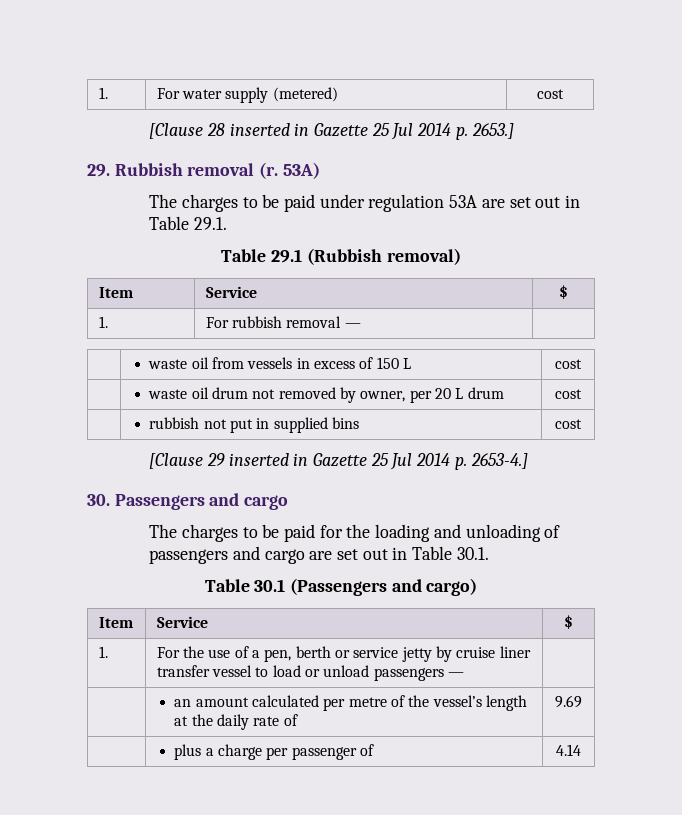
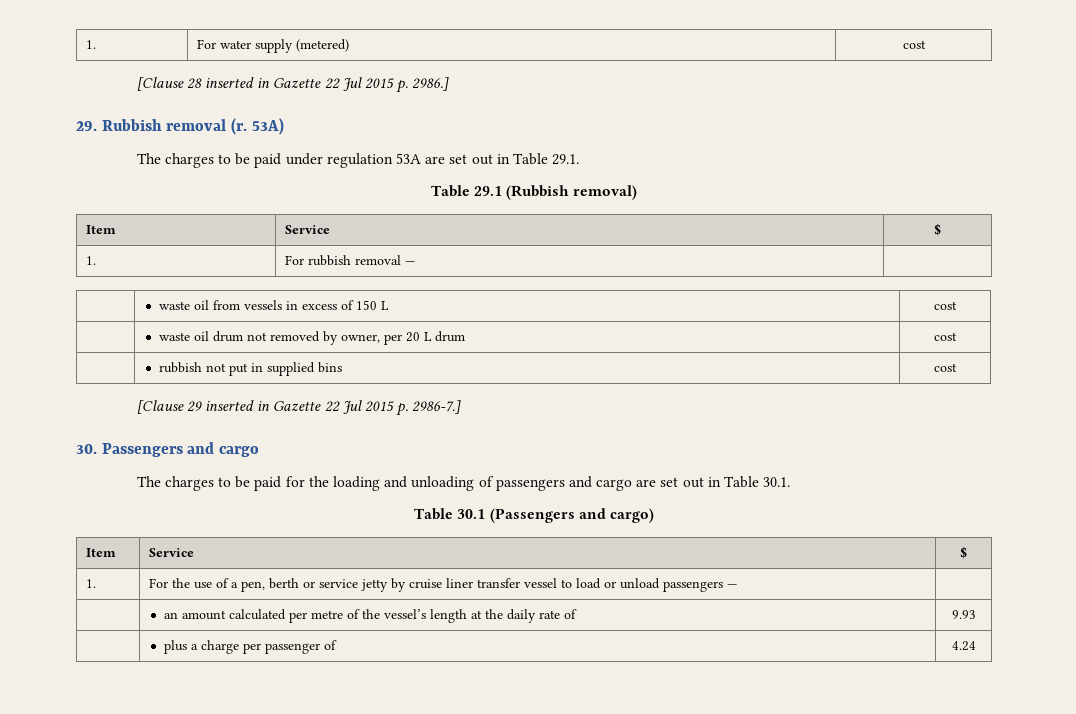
- [Clause 28 inserted in Gazette 25 Jul 2014 p. 2653.]
+ [Clause 28 inserted in Gazette 22 Jul 2015 p. 2986.]
- [Clause 29 inserted in Gazette 25 Jul 2014 p. 2653-4.]
+ [Clause 29 inserted in Gazette 22 Jul 2015 p. 2986-7.]
- | an amount calculated per metre of the vessel’s length at the daily rate of | 9.69
+ | an amount calculated per metre of the vessel’s length at the daily rate of | 9.93
- | plus a charge per passenger of | 4.14
+ | plus a charge per passenger of | 4.24

